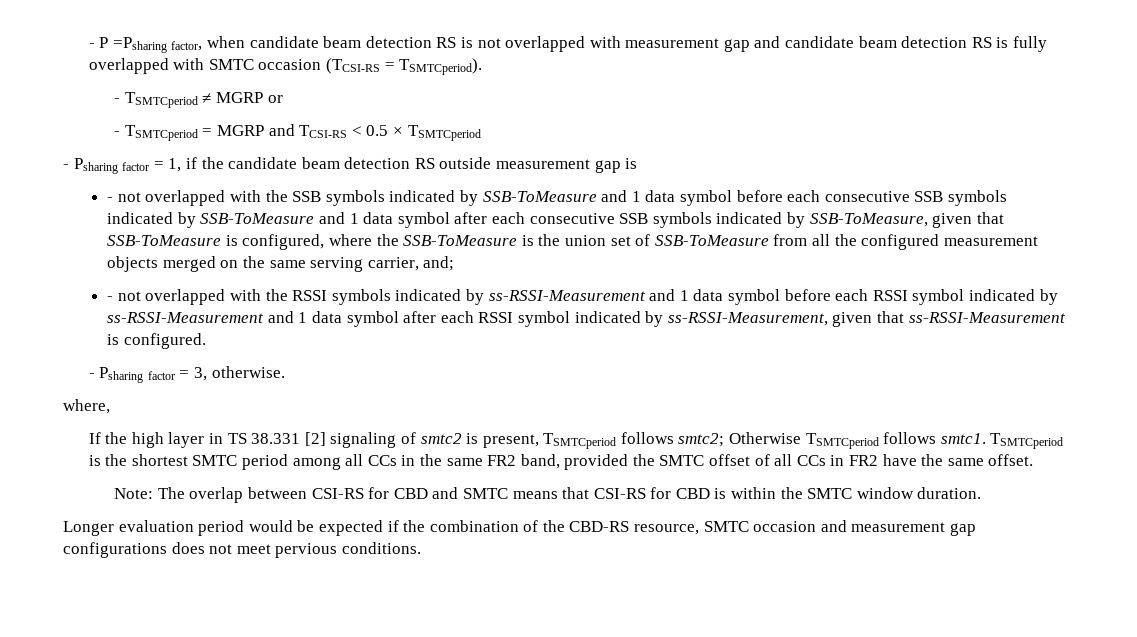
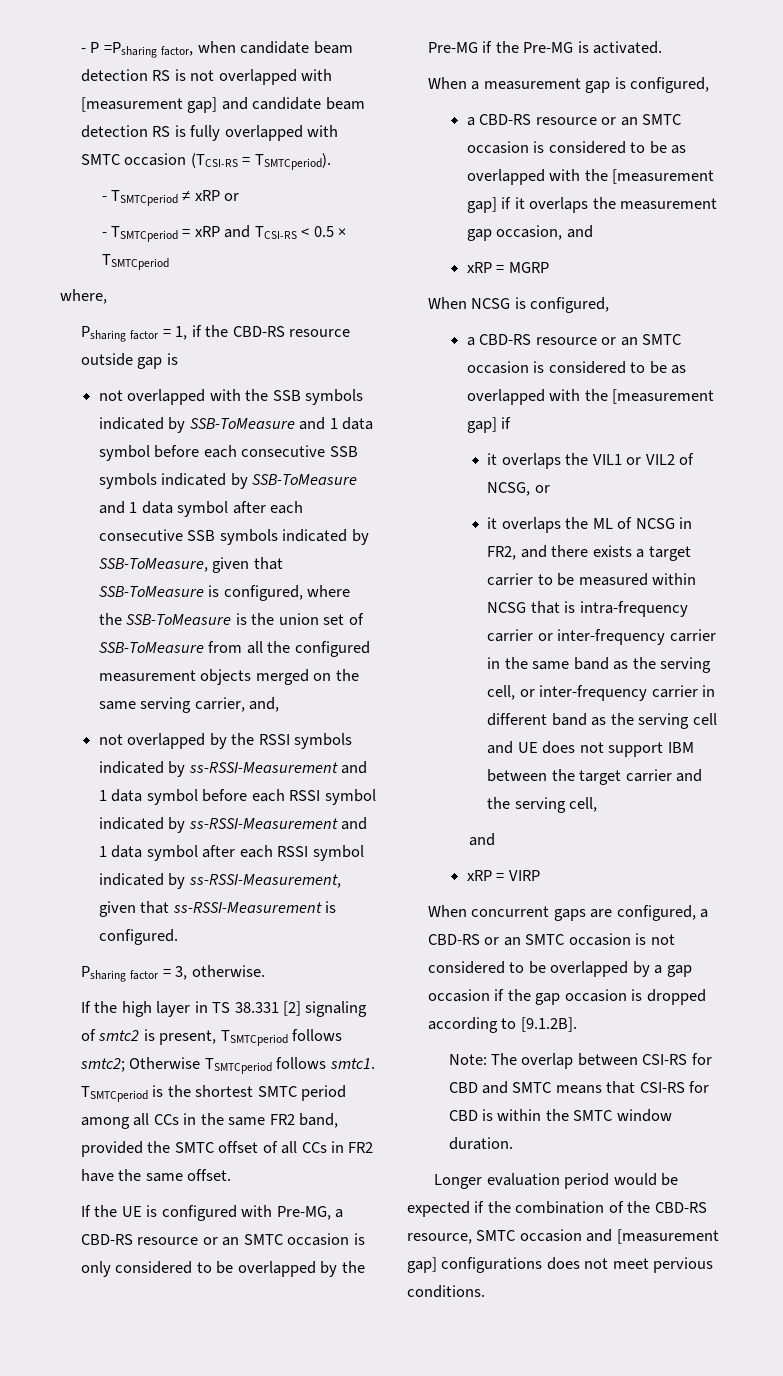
- - P =Psharing factor, when candidate beam detection RS is not overlapped with measurement gap and candidate beam detection RS is fully overlapped with SMTC occasion (TCSI-RS = TSMTCperiod).
+ - P =Psharing factor, when candidate beam detection RS is not overlapped with [measurement gap] and candidate beam detection RS is fully overlapped with SMTC occasion (TCSI-RS = TSMTCperiod).
- - TSMTCperiod ≠ MGRP or
+ - TSMTCperiod ≠ xRP or
- - TSMTCperiod = MGRP and TCSI-RS < 0.5 × TSMTCperiod
+ - TSMTCperiod = xRP and TCSI-RS < 0.5 × TSMTCperiod
- - Psharing factor = 1, if the candidate beam detection RS outside measurement gap is
+ where,
+ Psharing factor = 1, if the CBD-RS resource outside gap is
- - not overlapped with the SSB symbols indicated by SSB-ToMeasure and 1 data symbol before each consecutive SSB symbols indicated by SSB-ToMeasure and 1 data symbol after each consecutive SSB symbols indicated by SSB-ToMeasure, given that SSB-ToMeasure is configured, where the SSB-ToMeasure is the union set of SSB-ToMeasure from all the configured measurement objects merged on the same serving carrier, and;
- - not overlapped with the RSSI symbols indicated by ss-RSSI-Measurement and 1 data symbol before each RSSI symbol indicated by ss-RSSI-Measurement and 1 data symbol after each RSSI symbol indicated by ss-RSSI-Measurement, given that ss-RSSI-Measurement is configured.
+ not overlapped with the SSB symbols indicated by SSB-ToMeasure and 1 data symbol before each consecutive SSB symbols indicated by SSB-ToMeasure and 1 data symbol after each consecutive SSB symbols indicated by SSB-ToMeasure, given that SSB-ToMeasure is configured, where the SSB-ToMeasure is the union set of SSB-ToMeasure from all the configured measurement objects merged on the same serving carrier, and,
+ not overlapped by the RSSI symbols indicated by ss-RSSI-Measurement and 1 data symbol before each RSSI symbol indicated by ss-RSSI-Measurement and 1 data symbol after each RSSI symbol indicated by ss-RSSI-Measurement, given that ss-RSSI-Measurement is configured.
- - Psharing factor = 3, otherwise.
+ Psharing factor = 3, otherwise.
- where,
+ If the UE is configured with Pre-MG, a CBD-RS resource or an SMTC occasion is only considered to be overlapped by the Pre-MG if the Pre-MG is activated.
+ When a measurement gap is configured,
+ a CBD-RS resource or an SMTC occasion is considered to be as overlapped with the [measurement gap] if it overlaps the measurement gap occasion, and
+ xRP = MGRP
+ When NCSG is configured,
+ a CBD-RS resource or an SMTC occasion is considered to be as overlapped with the [measurement gap] if
+ it overlaps the VIL1 or VIL2 of NCSG, or
+ it overlaps the ML of NCSG in FR2, and there exists a target carrier to be measured within NCSG that is intra-frequency carrier or inter-frequency carrier in the same band as the serving cell, or inter-frequency carrier in different band as the serving cell and UE does not support IBM between the target carrier and the serving cell,
+ and
+ xRP = VIRP
+ When concurrent gaps are configured, a CBD-RS or an SMTC occasion is not considered to be overlapped by a gap occasion if the gap occasion is dropped according to [9.1.2B].
- Longer evaluation period would be expected if the combination of the CBD-RS resource, SMTC occasion and measurement gap configurations does not meet pervious conditions.
+ Longer evaluation period would be expected if the combination of the CBD-RS resource, SMTC occasion and [measurement gap] configurations does not meet pervious conditions.

